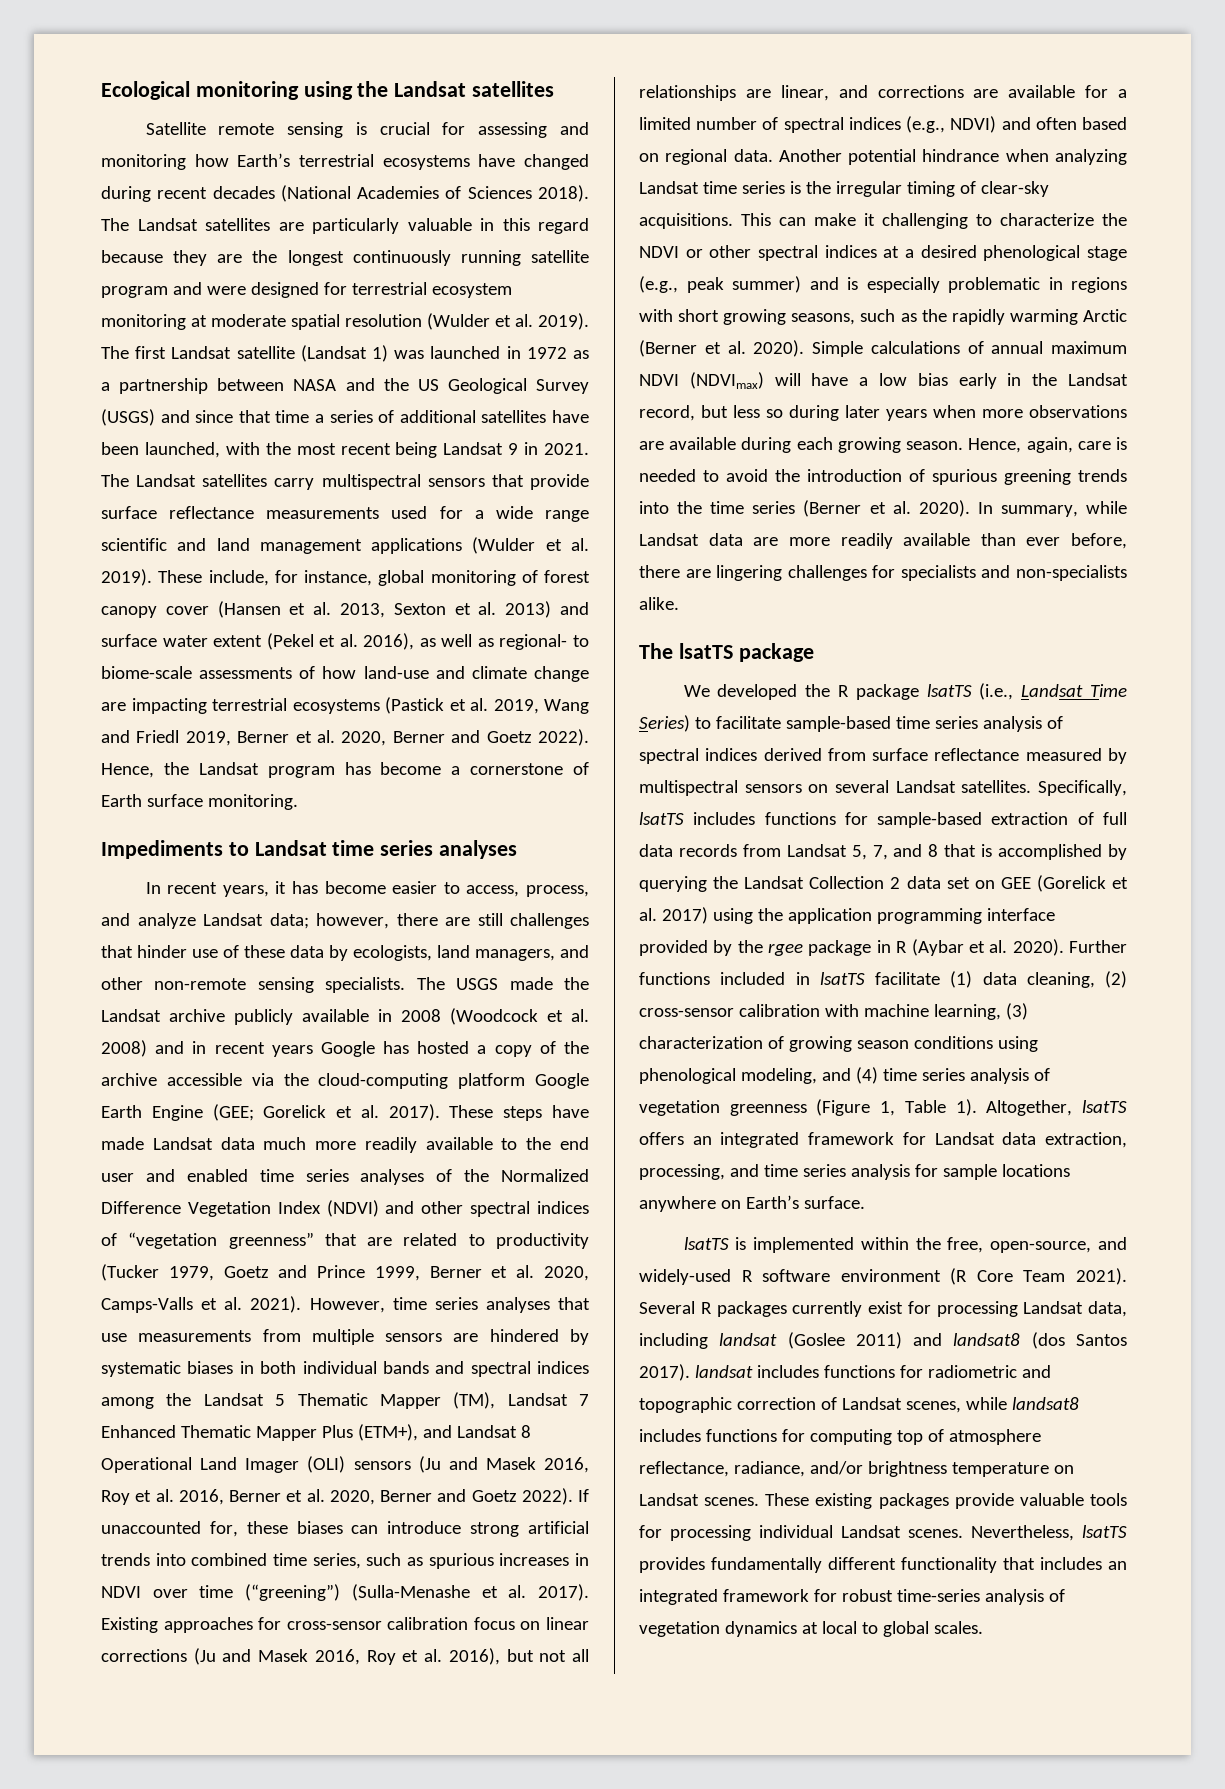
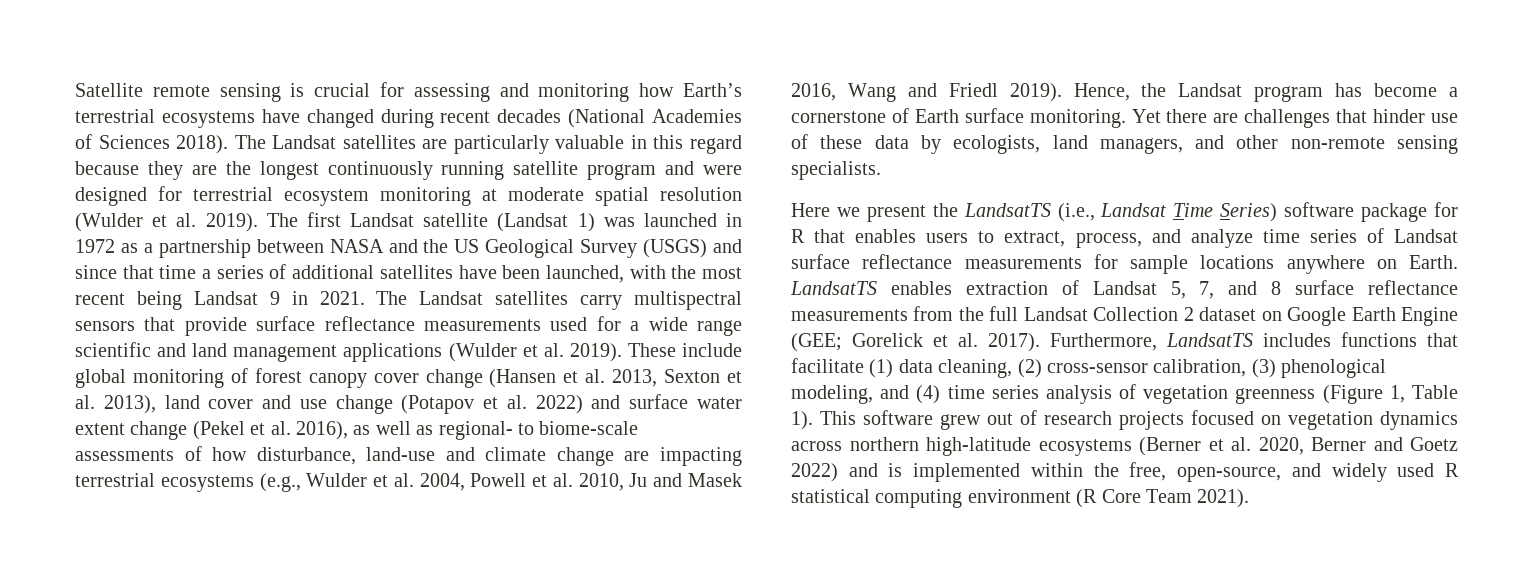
- Ecological monitoring using the Landsat satellites
- These include, for instance, global monitoring of forest canopy cover (Hansen et al. 2013, Sexton et al. 2013) and surface water extent (Pekel et al. 2016), as well as regional- to biome-scale assessments of how land-use and climate change are impacting terrestrial ecosystems (Pastick et al. 2019, Wang and Friedl 2019, Berner et al. 2020, Berner and Goetz 2022).
+ These include global monitoring of forest canopy cover change (Hansen et al. 2013, Sexton et al. 2013), land cover and use change (Potapov et al. 2022) and surface water extent change (Pekel et al. 2016), as well as regional- to biome-scale assessments of how disturbance, land-use and climate change are impacting terrestrial ecosystems (e.g., Wulder et al. 2004, Powell et al. 2010, Ju and Masek 2016, Wang and Friedl 2019).
- Hence, the Landsat program has become a cornerstone of Earth surface monitoring.
- Impediments to Landsat time series analyses
- In recent years, it has become easier to access, process, and analyze Landsat data; however, there are still challenges that hinder use of these data by ecologists, land managers, and other non-remote sensing specialists. The USGS made the Landsat archive publicly available in 2008 (Woodcock et al. 2008) and in recent years Google has hosted a copy of the archive accessible via the cloud-computing platform Google Earth Engine (GEE; Gorelick et al. 2017).
+ Hence, the Landsat program has become a cornerstone of Earth surface monitoring. Yet there are challenges that hinder use of these data by ecologists, land managers, and other non-remote sensing specialists.
+ Here we present the LandsatTS (i.e., Landsat Time Series) software package for R that enables users to extract, process, and analyze time series of Landsat surface reflectance measurements for sample locations anywhere on Earth. LandsatTS enables extraction of Landsat 5, 7, and 8 surface reflectance measurements from the full Landsat Collection 2 dataset on Google Earth Engine (GEE; Gorelick et al. 2017).
- These steps have made Landsat data much more readily available to the end user and enabled time series analyses of the Normalized Difference Vegetation Index (NDVI) and other spectral indices of “vegetation greenness” that are related to productivity (Tucker 1979, Goetz and Prince 1999, Berner et al. 2020, Camps-Valls et al. 2021). However, time series analyses that use measurements from multiple sensors are hindered by systematic biases in both individual bands and spectral indices among the Landsat 5 Thematic Mapper (TM), Landsat 7 Enhanced Thematic Mapper Plus (ETM+), and Landsat 8 Operational Land Imager (OLI) sensors (Ju and Masek 2016, Roy et al. 2016, Berner et al. 2020, Berner and Goetz 2022). If unaccounted for, these biases can introduce strong artificial trends into combined time series, such as spurious increases in NDVI over time (“greening”) (Sulla-Menashe et al. 2017). Existing approaches for cross-sensor calibration focus on linear corrections (Ju and Masek 2016, Roy et al. 2016), but not all relationships are linear, and corrections are available for a limited number of spectral indices (e.g., NDVI) and often based on regional data. Another potential hindrance when analyzing Landsat time series is the irregular timing of clear-sky acquisitions. This can make it challenging to characterize the NDVI or other spectral indices at a desired phenological stage (e.g., peak summer) and is especially problematic in regions with short growing seasons, such as the rapidly warming Arctic (Berner et al. 2020). Simple calculations of annual maximum NDVI (NDVImax) will have a low bias early in the Landsat record, but less so during later years when more observations are available during each growing season. Hence, again, care is needed to avoid the introduction of spurious greening trends into the time series (Berner et al. 2020). In summary, while Landsat data are more readily available than ever before, there are lingering challenges for specialists and non-specialists alike.
- The lsatTS package
- We developed the R package lsatTS (i.e., Landsat Time Series) to facilitate sample-based time series analysis of spectral indices derived from surface reflectance measured by multispectral sensors on several Landsat satellites. Specifically, lsatTS includes functions for sample-based extraction of full data records from Landsat 5, 7, and 8 that is accomplished by querying the Landsat Collection 2 data set on GEE (Gorelick et al. 2017) using the application programming interface provided by the rgee package in R (Aybar et al. 2020). Further functions included in lsatTS facilitate (1) data cleaning, (2) cross-sensor calibration with machine learning, (3) characterization of growing season conditions using phenological modeling, and (4) time series analysis of vegetation greenness (Figure 1, Table 1).
+ Furthermore, LandsatTS includes functions that facilitate (1) data cleaning, (2) cross-sensor calibration, (3) phenological modeling, and (4) time series analysis of vegetation greenness (Figure 1, Table 1).
- Altogether, lsatTS offers an integrated framework for Landsat data extraction, processing, and time series analysis for sample locations anywhere on Earth’s surface.
- lsatTS is implemented within the free, open-source, and widely-used R software environment (R Core Team 2021). Several R packages currently exist for processing Landsat data, including landsat (Goslee 2011) and landsat8 (dos Santos 2017). landsat includes functions for radiometric and topographic correction of Landsat scenes, while landsat8 includes functions for computing top of atmosphere reflectance, radiance, and/or brightness temperature on Landsat scenes. These existing packages provide valuable tools for processing individual Landsat scenes. Nevertheless, lsatTS provides fundamentally different functionality that includes an integrated framework for robust time-series analysis of vegetation dynamics at local to global scales.
+ This software grew out of research projects focused on vegetation dynamics across northern high-latitude ecosystems (Berner et al. 2020, Berner and Goetz 2022) and is implemented within the free, open-source, and widely used R statistical computing environment (R Core Team 2021).

